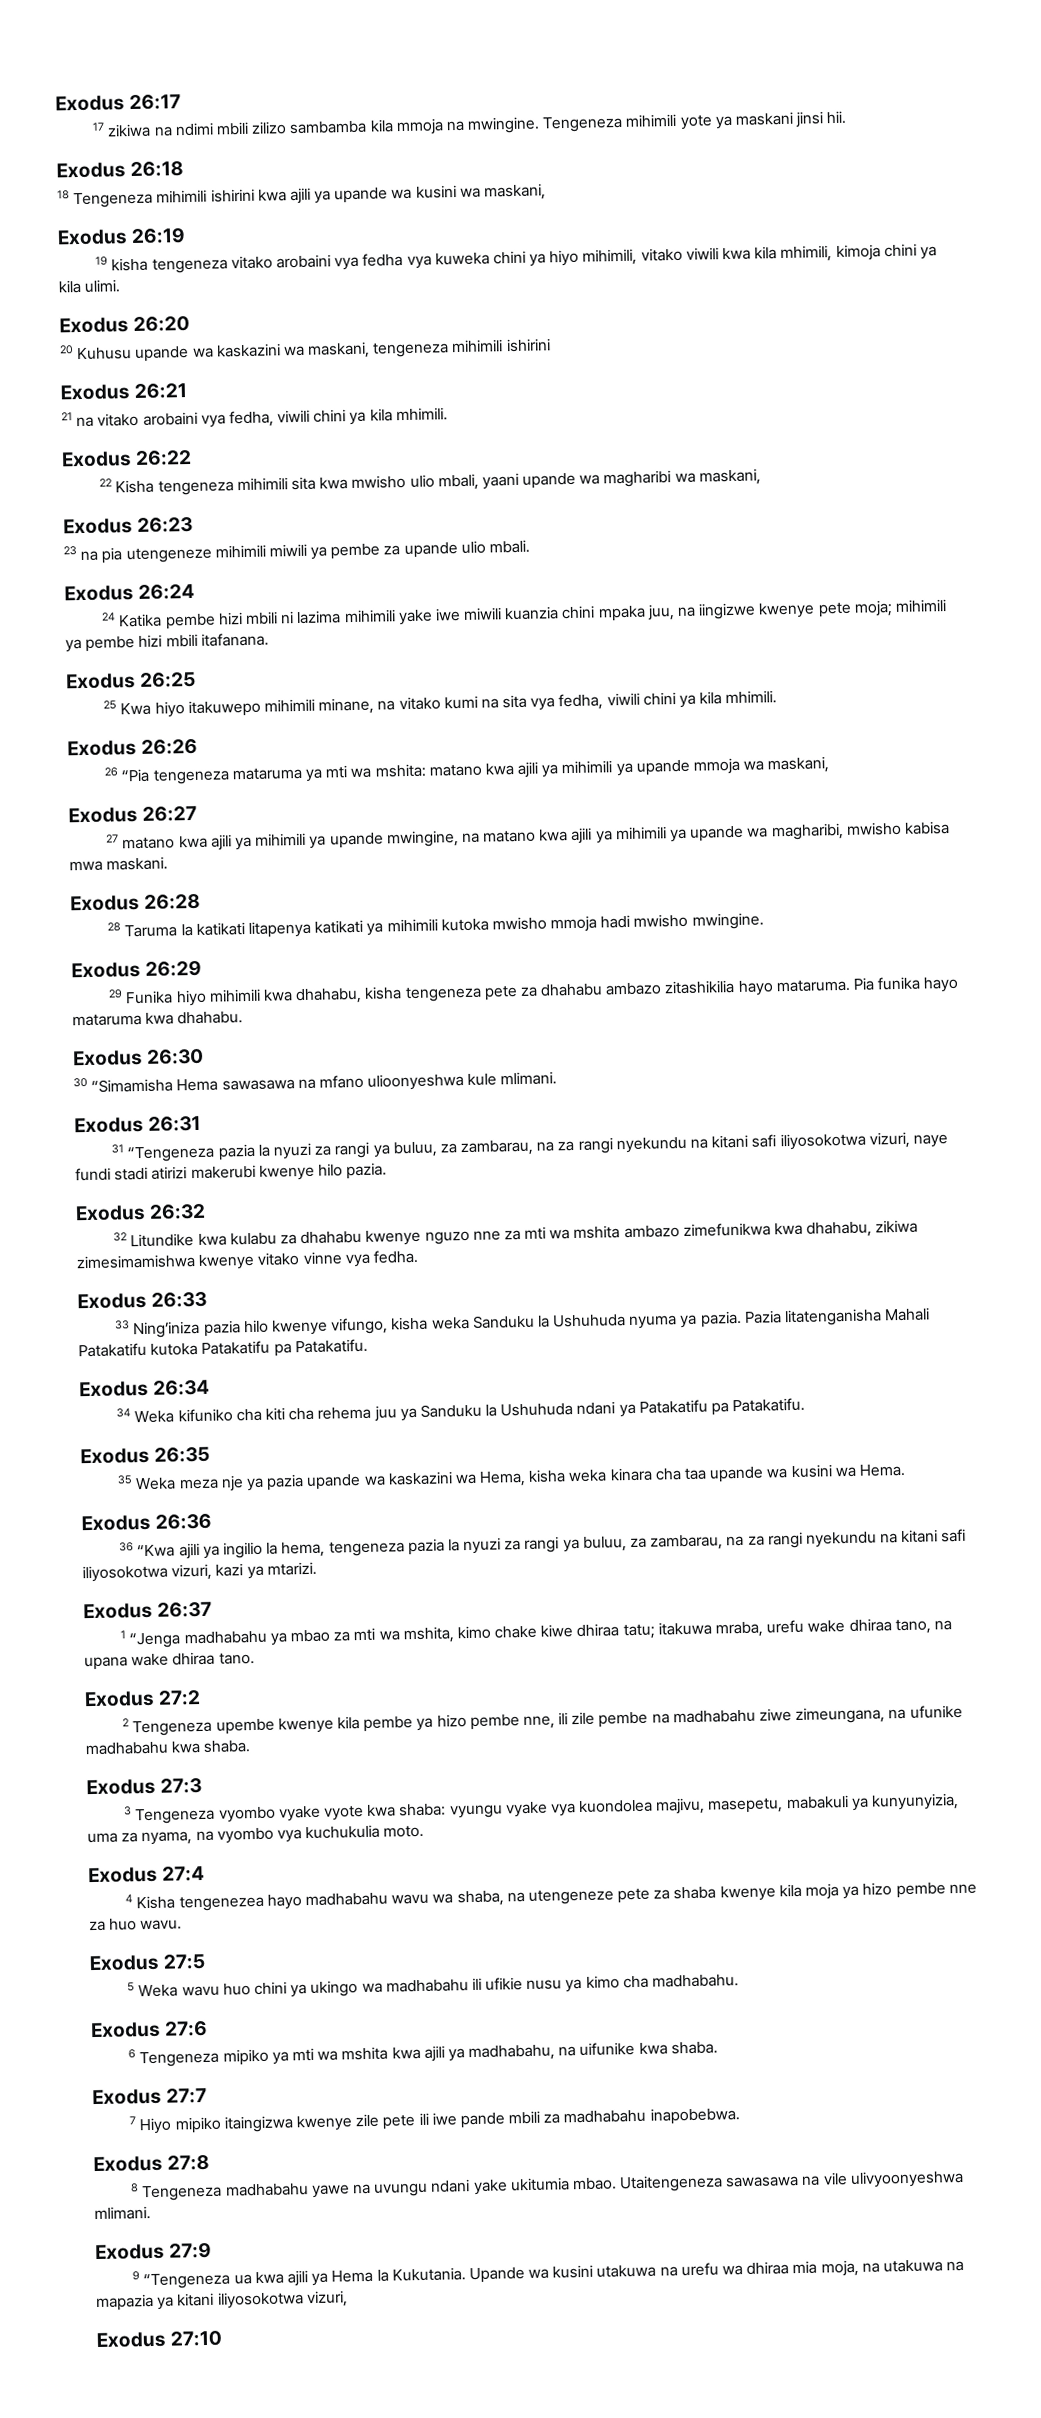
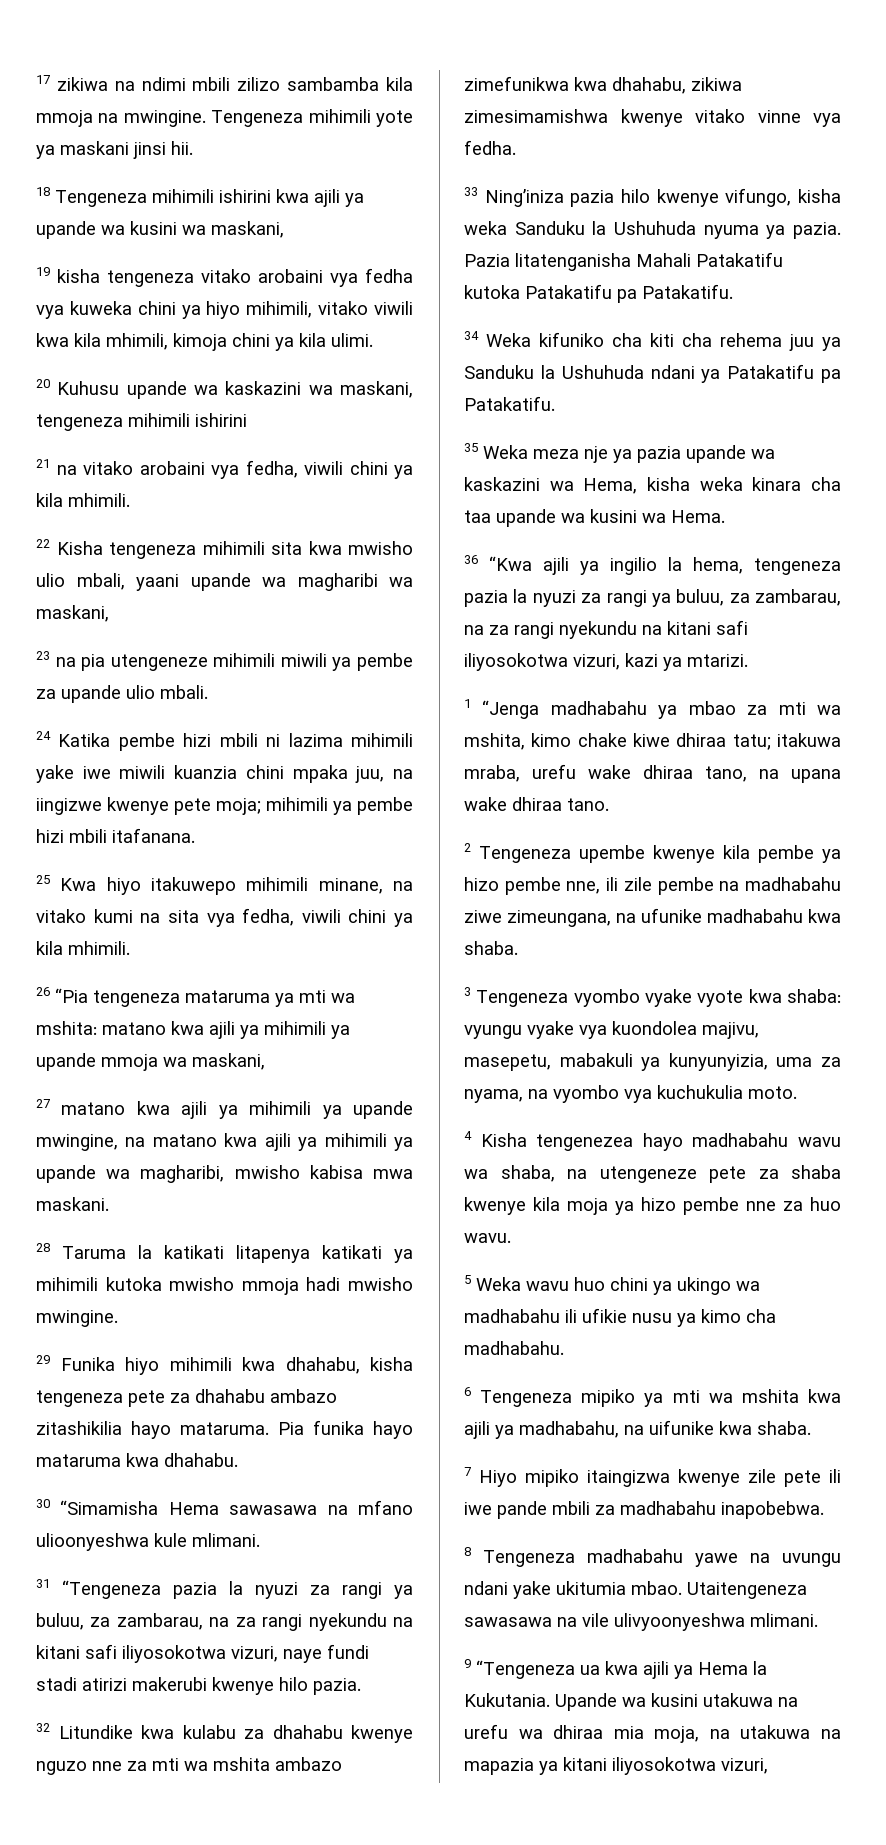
- Exodus 26:17
- Exodus 26:18
- Exodus 26:19
- Exodus 26:20
- Exodus 26:21
- Exodus 26:22
- Exodus 26:23
- Exodus 26:24
- Exodus 26:25
- Exodus 26:26
- Exodus 26:27
- Exodus 26:28
- Exodus 26:29
- Exodus 26:30
- Exodus 26:31
- Exodus 26:32
- Exodus 26:33
- Exodus 26:34
- Exodus 26:35
- Exodus 26:36
- Exodus 26:37
- Exodus 27:2
- Exodus 27:3
- Exodus 27:4
- Exodus 27:5
- Exodus 27:6
- Exodus 27:7
- Exodus 27:8
- Exodus 27:9
- Exodus 27:10

